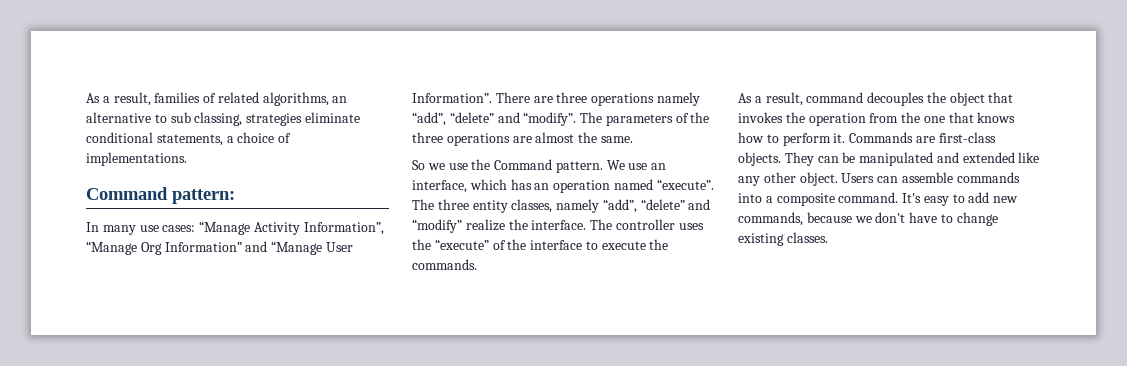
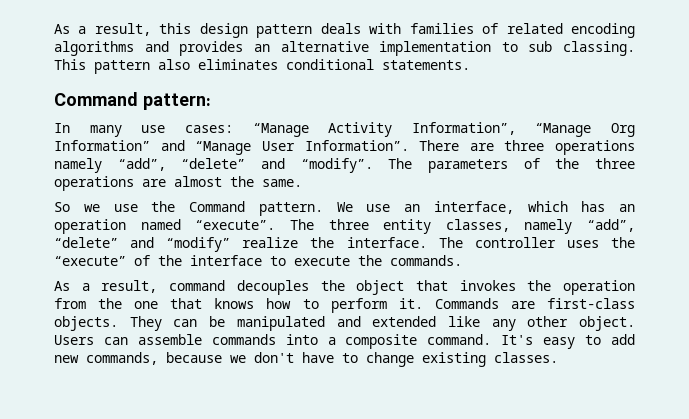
- As a result, families of related algorithms, an alternative to sub classing, strategies eliminate conditional statements, a choice of implementations.
+ As a result, this design pattern deals with families of related encoding algorithms and provides an alternative implementation to sub classing. This pattern also eliminates conditional statements.

